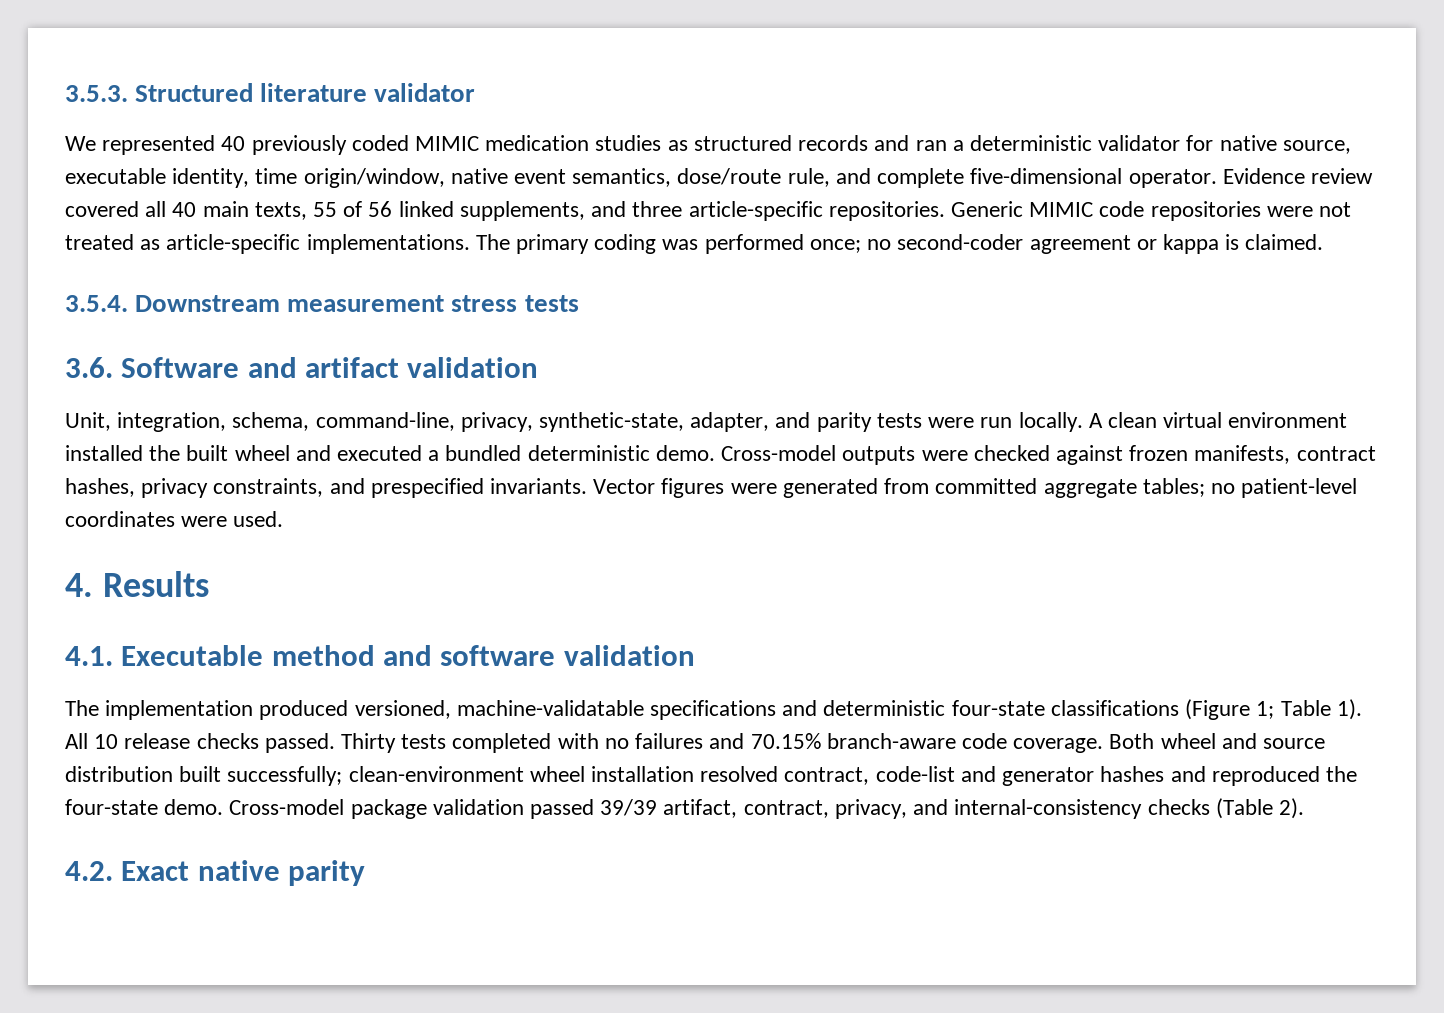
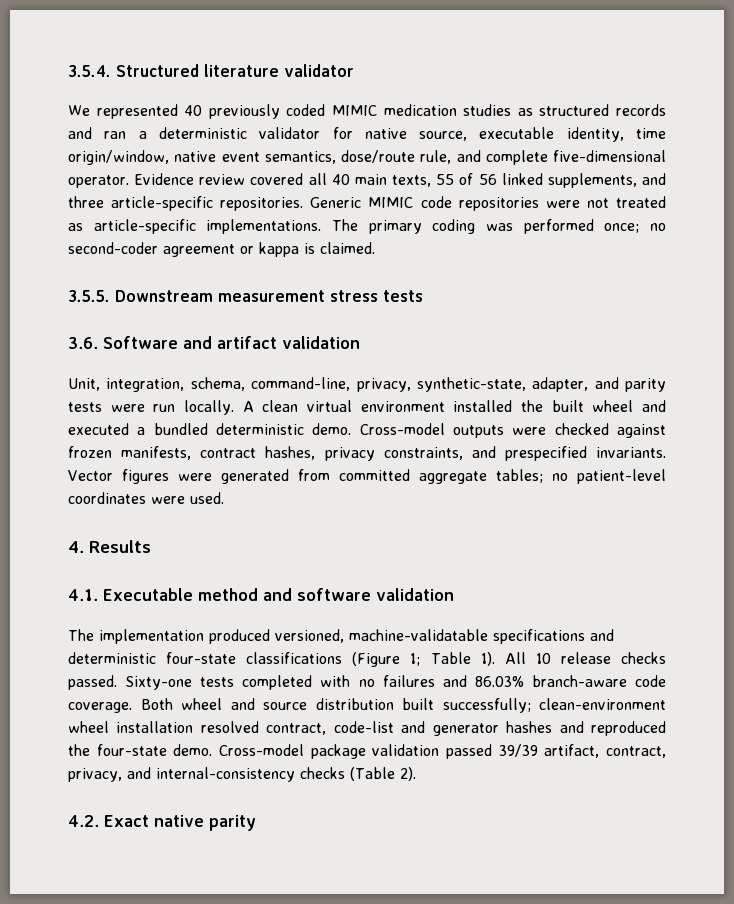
- 3.5.3. Structured literature validator
+ 3.5.4. Structured literature validator
- 3.5.4. Downstream measurement stress tests
+ 3.5.5. Downstream measurement stress tests
- Thirty tests completed with no failures and 70.15% branch-aware code coverage.
+ Sixty-one tests completed with no failures and 86.03% branch-aware code coverage.

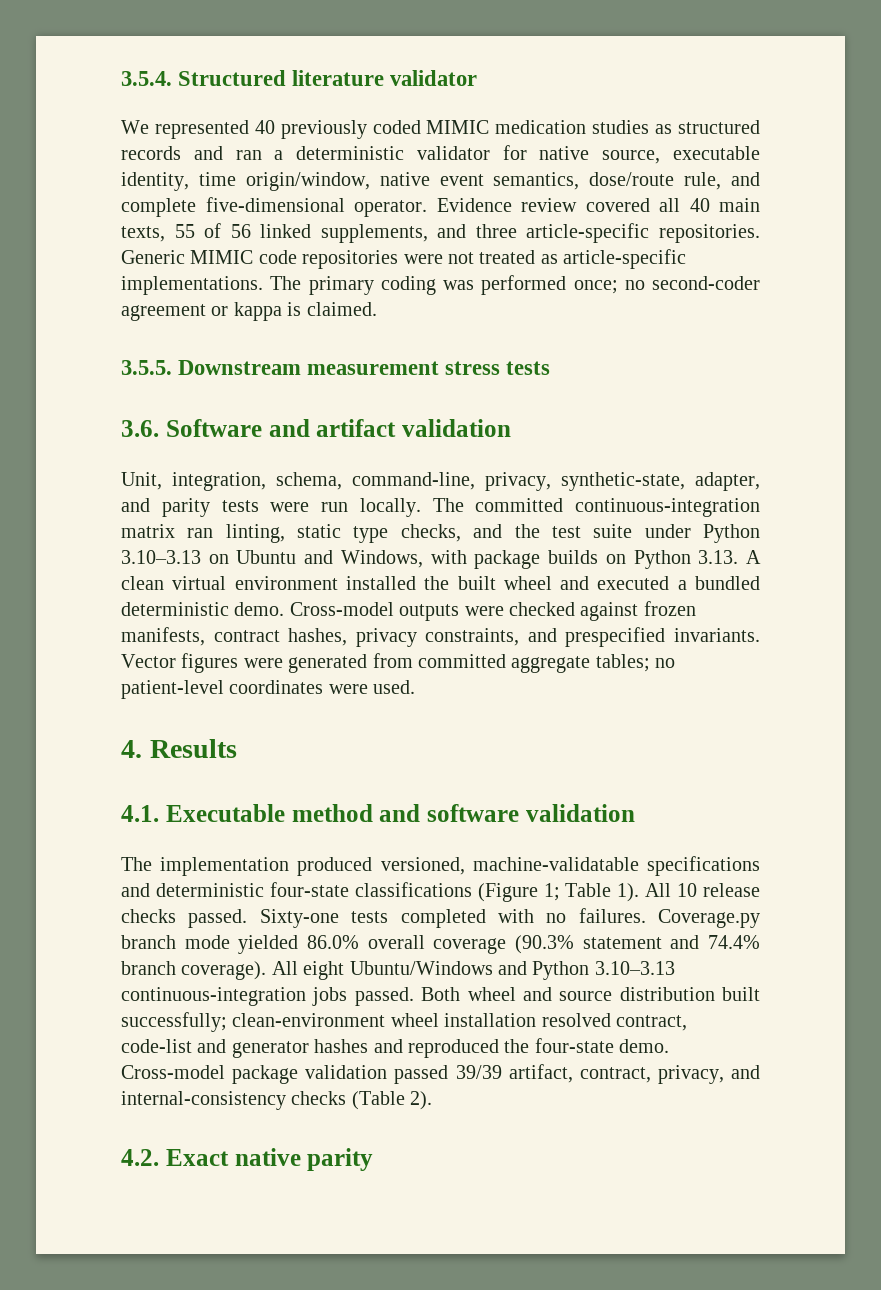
- A clean virtual environment installed the built wheel and executed a bundled deterministic demo.
+ The committed continuous-integration matrix ran linting, static type checks, and the test suite under Python 3.10–3.13 on Ubuntu and Windows, with package builds on Python 3.13. A clean virtual environment installed the built wheel and executed a bundled deterministic demo.
- Sixty-one tests completed with no failures and 86.03% branch-aware code coverage.
+ Sixty-one tests completed with no failures. Coverage.py branch mode yielded 86.0% overall coverage (90.3% statement and 74.4% branch coverage). All eight Ubuntu/Windows and Python 3.10–3.13 continuous-integration jobs passed.

